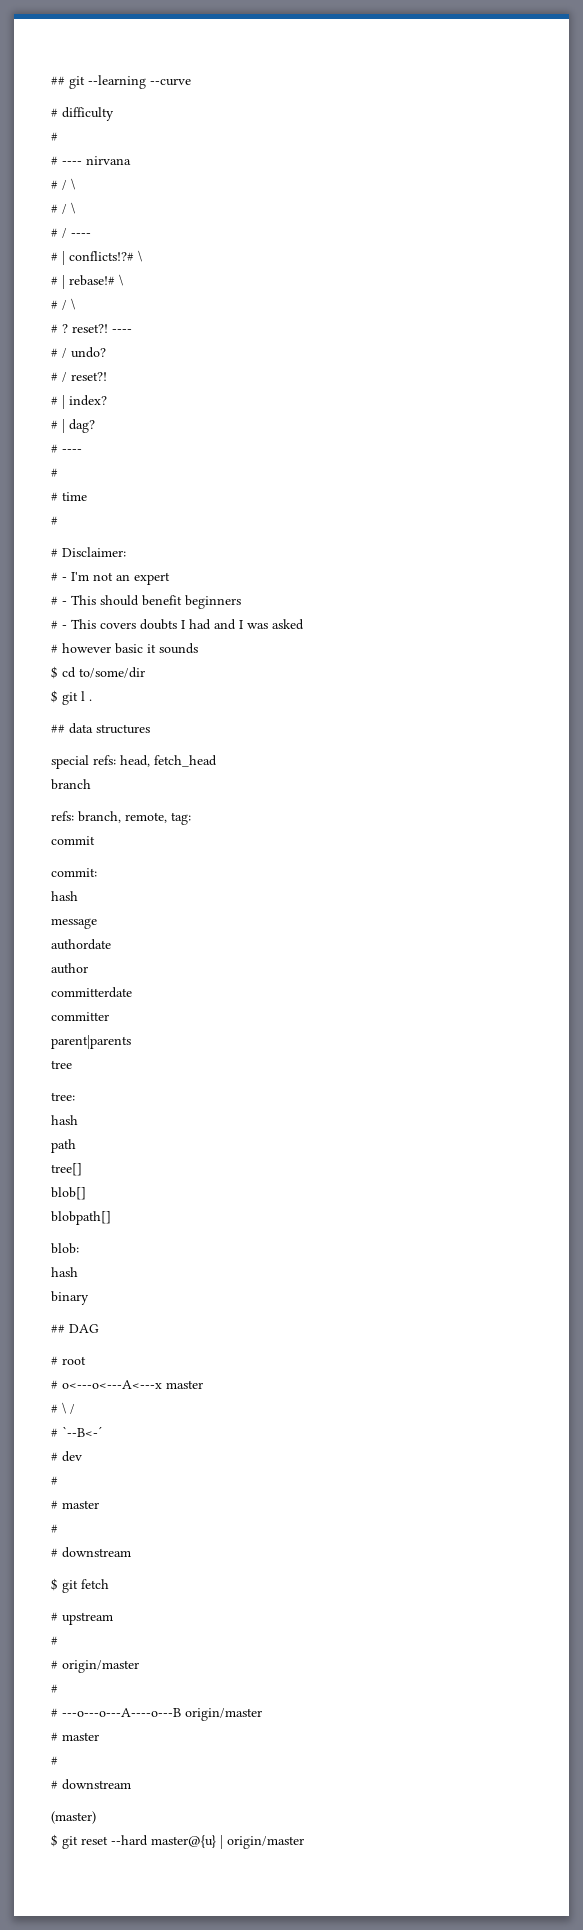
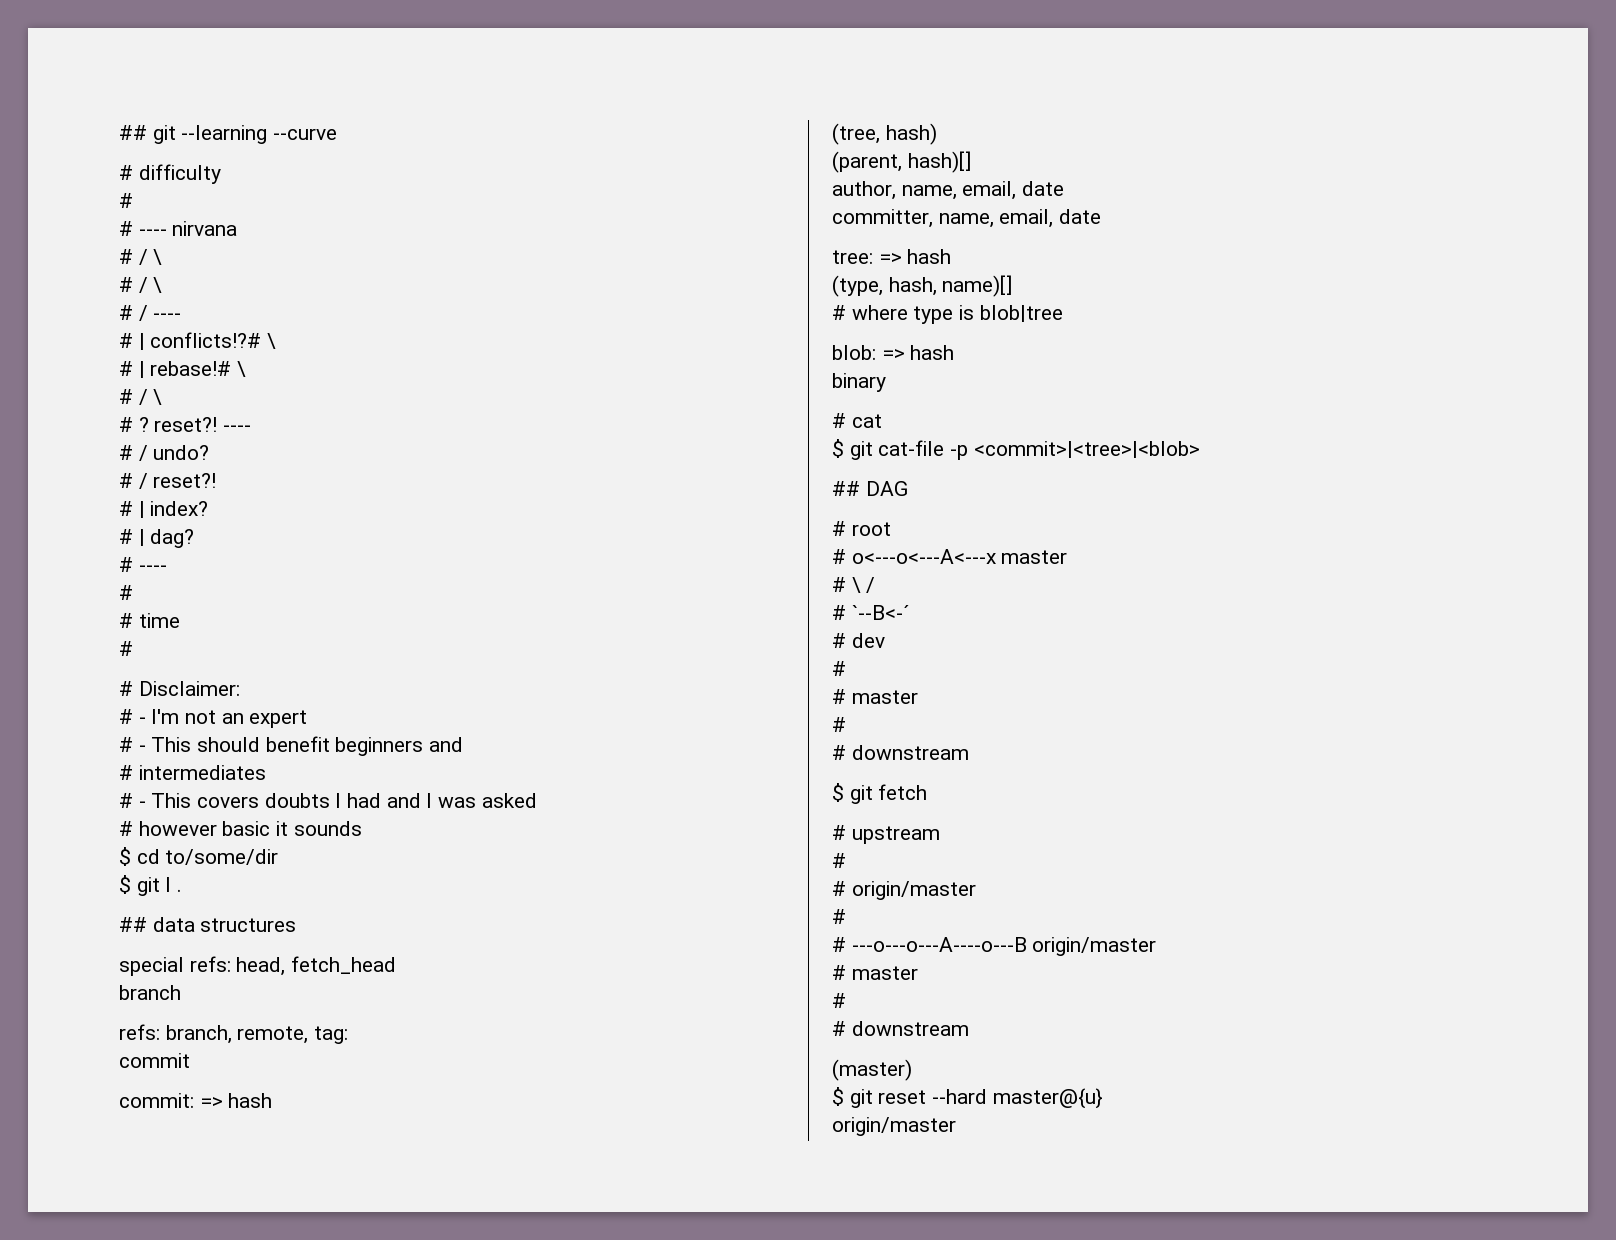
- # - This should benefit beginners
+ # - This should benefit beginners and
+ # intermediates
- commit:
- hash
- message
- authordate
- author
- committerdate
- committer
- parent|parents
- tree
+ commit: => hash
+ (tree, hash)
+ (parent, hash)[]
+ author, name, email, date
+ committer, name, email, date
- tree:
- hash
- path
- tree[]
- blob[]
- blobpath[]
+ tree: => hash
+ (type, hash, name)[]
+ # where type is blob|tree
- blob:
- hash
+ blob: => hash
+ # cat
+ $ git cat-file -p <commit>|<tree>|<blob>
- $ git reset --hard master@{u} | origin/master
+ $ git reset --hard master@{u}
+ origin/master

